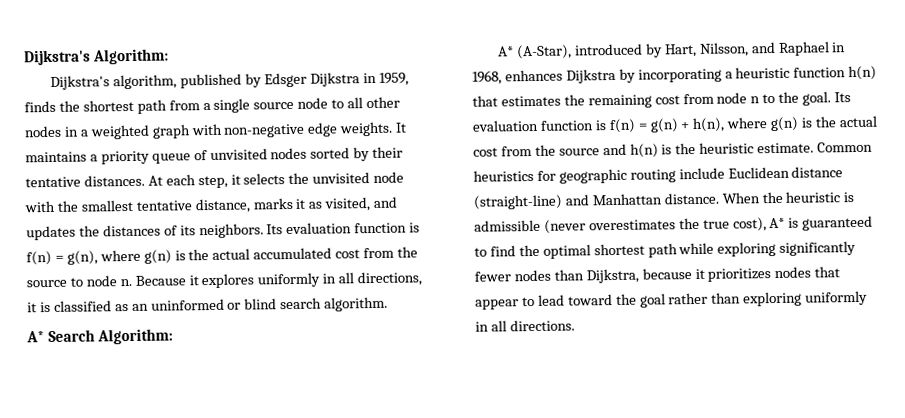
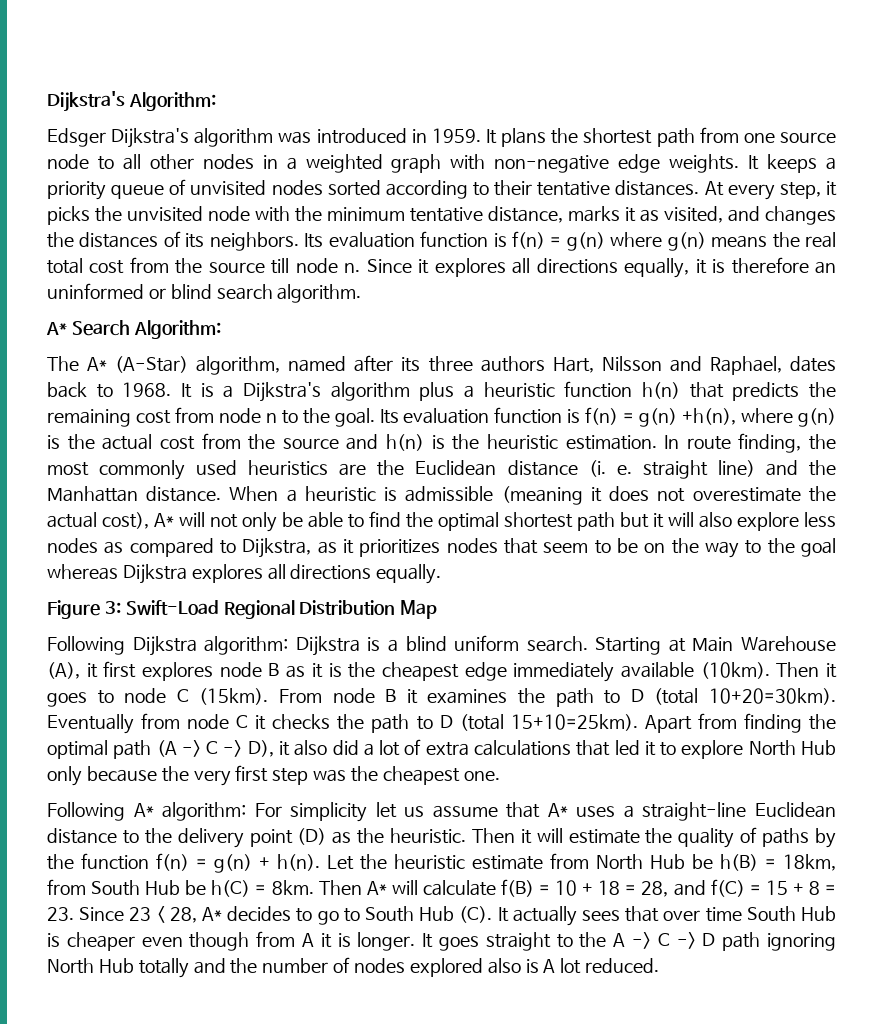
- Dijkstra's algorithm, published by Edsger Dijkstra in 1959, finds the shortest path from a single source node to all other nodes in a weighted graph with non-negative edge weights.
+ Edsger Dijkstra's algorithm was introduced in 1959. It plans the shortest path from one source node to all other nodes in a weighted graph with non-negative edge weights.
- It maintains a priority queue of unvisited nodes sorted by their tentative distances.
+ It keeps a priority queue of unvisited nodes sorted according to their tentative distances.
- At each step, it selects the unvisited node with the smallest tentative distance, marks it as visited, and updates the distances of its neighbors.
+ At every step, it picks the unvisited node with the minimum tentative distance, marks it as visited, and changes the distances of its neighbors.
- Its evaluation function is f(n) = g(n), where g(n) is the actual accumulated cost from the source to node n.
+ Its evaluation function is f(n) = g(n) where g(n) means the real total cost from the source till node n.
- Because it explores uniformly in all directions, it is classified as an uninformed or blind search algorithm.
+ Since it explores all directions equally, it is therefore an uninformed or blind search algorithm.
- A* (A-Star), introduced by Hart, Nilsson, and Raphael in 1968, enhances Dijkstra by incorporating a heuristic function h(n) that estimates the remaining cost from node n to the goal.
+ The A* (A-Star) algorithm, named after its three authors Hart, Nilsson and Raphael, dates back to 1968. It is a Dijkstra's algorithm plus a heuristic function h(n) that predicts the remaining cost from node n to the goal.
- Its evaluation function is f(n) = g(n) + h(n), where g(n) is the actual cost from the source and h(n) is the heuristic estimate. Common heuristics for geographic routing include Euclidean distance (straight-line) and Manhattan distance.
+ Its evaluation function is f(n) = g(n) +h(n), where g(n) is the actual cost from the source and h(n) is the heuristic estimation. In route finding, the most commonly used heuristics are the Euclidean distance (i. e. straight line) and the Manhattan distance.
- When the heuristic is admissible (never overestimates the true cost), A* is guaranteed to find the optimal shortest path while exploring significantly fewer nodes than Dijkstra, because it prioritizes nodes that appear to lead toward the goal rather than exploring uniformly in all directions.
+ When a heuristic is admissible (meaning it does not overestimate the actual cost), A* will not only be able to find the optimal shortest path but it will also explore less nodes as compared to Dijkstra, as it prioritizes nodes that seem to be on the way to the goal whereas Dijkstra explores all directions equally.
+ Figure 3: Swift-Load Regional Distribution Map
+ Following Dijkstra algorithm: Dijkstra is a blind uniform search. Starting at Main Warehouse (A), it first explores node B as it is the cheapest edge immediately available (10km). Then it goes to node C (15km). From node B it examines the path to D (total 10+20=30km). Eventually from node C it checks the path to D (total 15+10=25km). Apart from finding the optimal path (A -> C -> D), it also did a lot of extra calculations that led it to explore North Hub only because the very first step was the cheapest one.
+ Following A* algorithm: For simplicity let us assume that A* uses a straight-line Euclidean distance to the delivery point (D) as the heuristic. Then it will estimate the quality of paths by the function f(n) = g(n) + h(n). Let the heuristic estimate from North Hub be h(B) = 18km, from South Hub be h(C) = 8km. Then A* will calculate f(B) = 10 + 18 = 28, and f(C) = 15 + 8 = 23. Since 23 < 28, A* decides to go to South Hub (C). It actually sees that over time South Hub is cheaper even though from A it is longer. It goes straight to the A -> C -> D path ignoring North Hub totally and the number of nodes explored also is A lot reduced.

